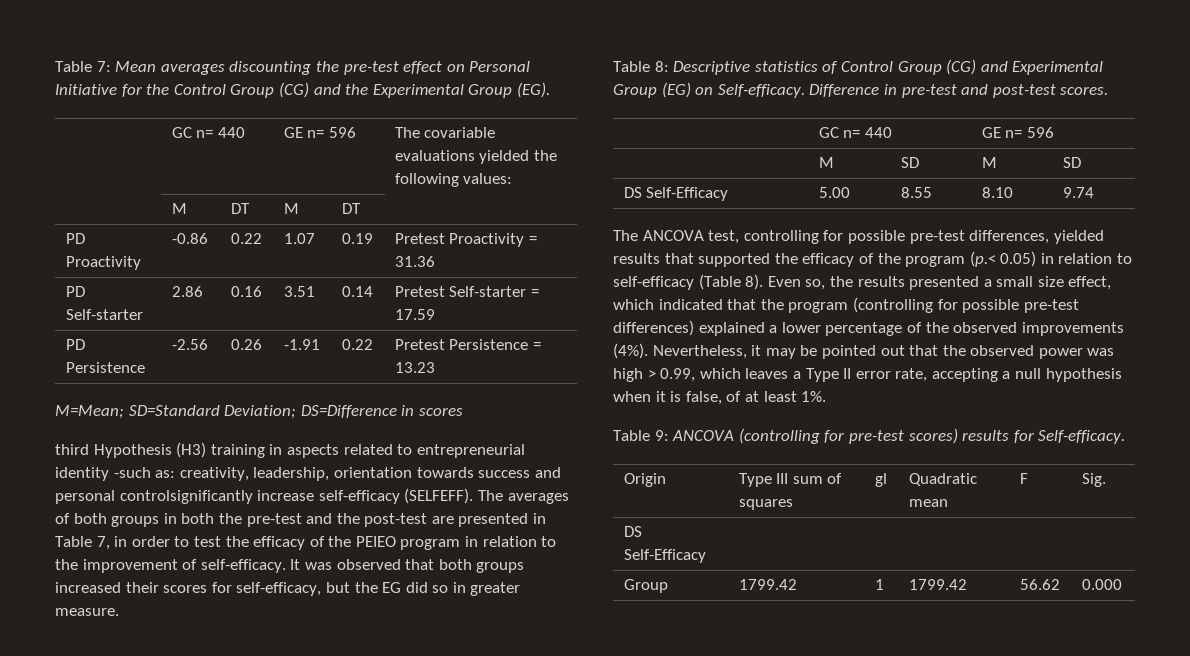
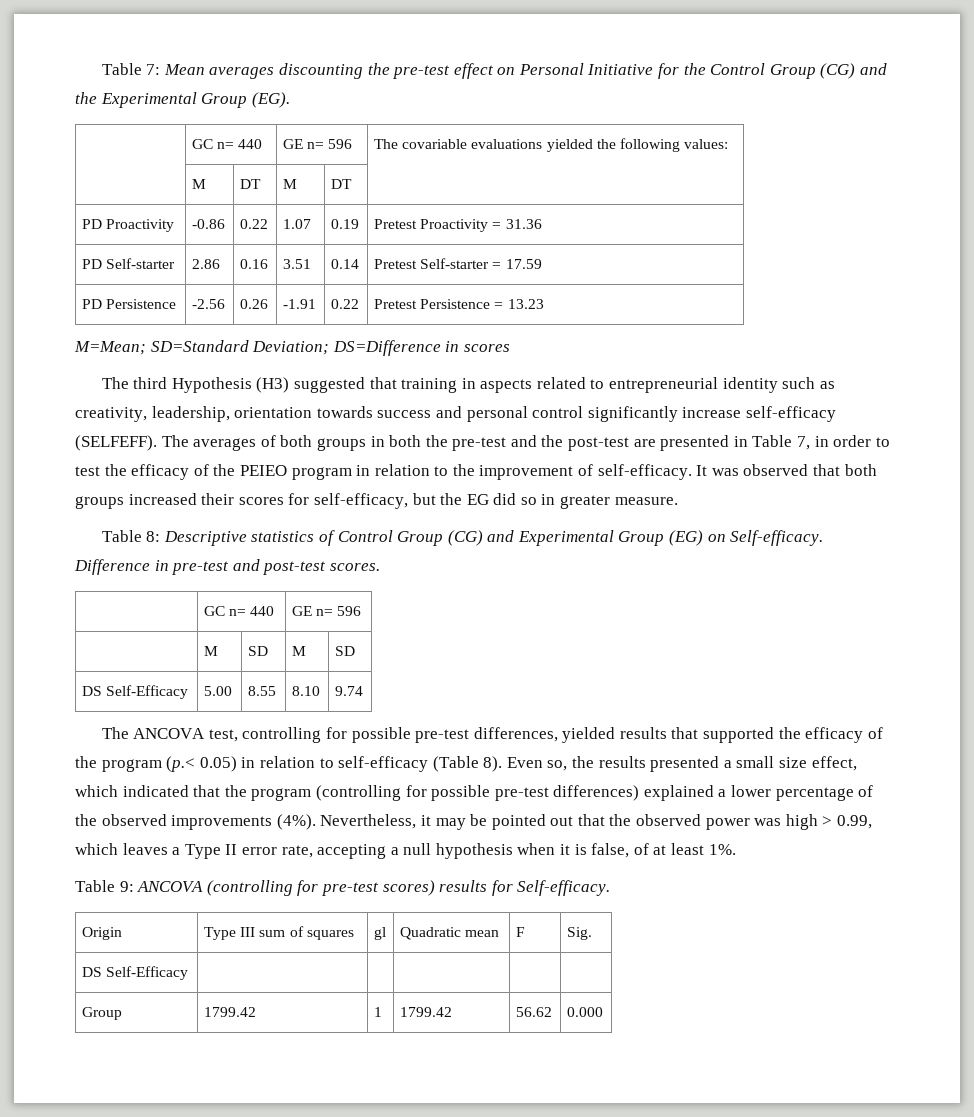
- third Hypothesis (H3) training in aspects related to entrepreneurial identity -such as: creativity, leadership, orientation towards success and personal controlsignificantly increase self-efficacy (SELFEFF).
+ The third Hypothesis (H3) suggested that training in aspects related to entrepreneurial identity such as creativity, leadership, orientation towards success and personal control significantly increase self-efficacy (SELFEFF).

